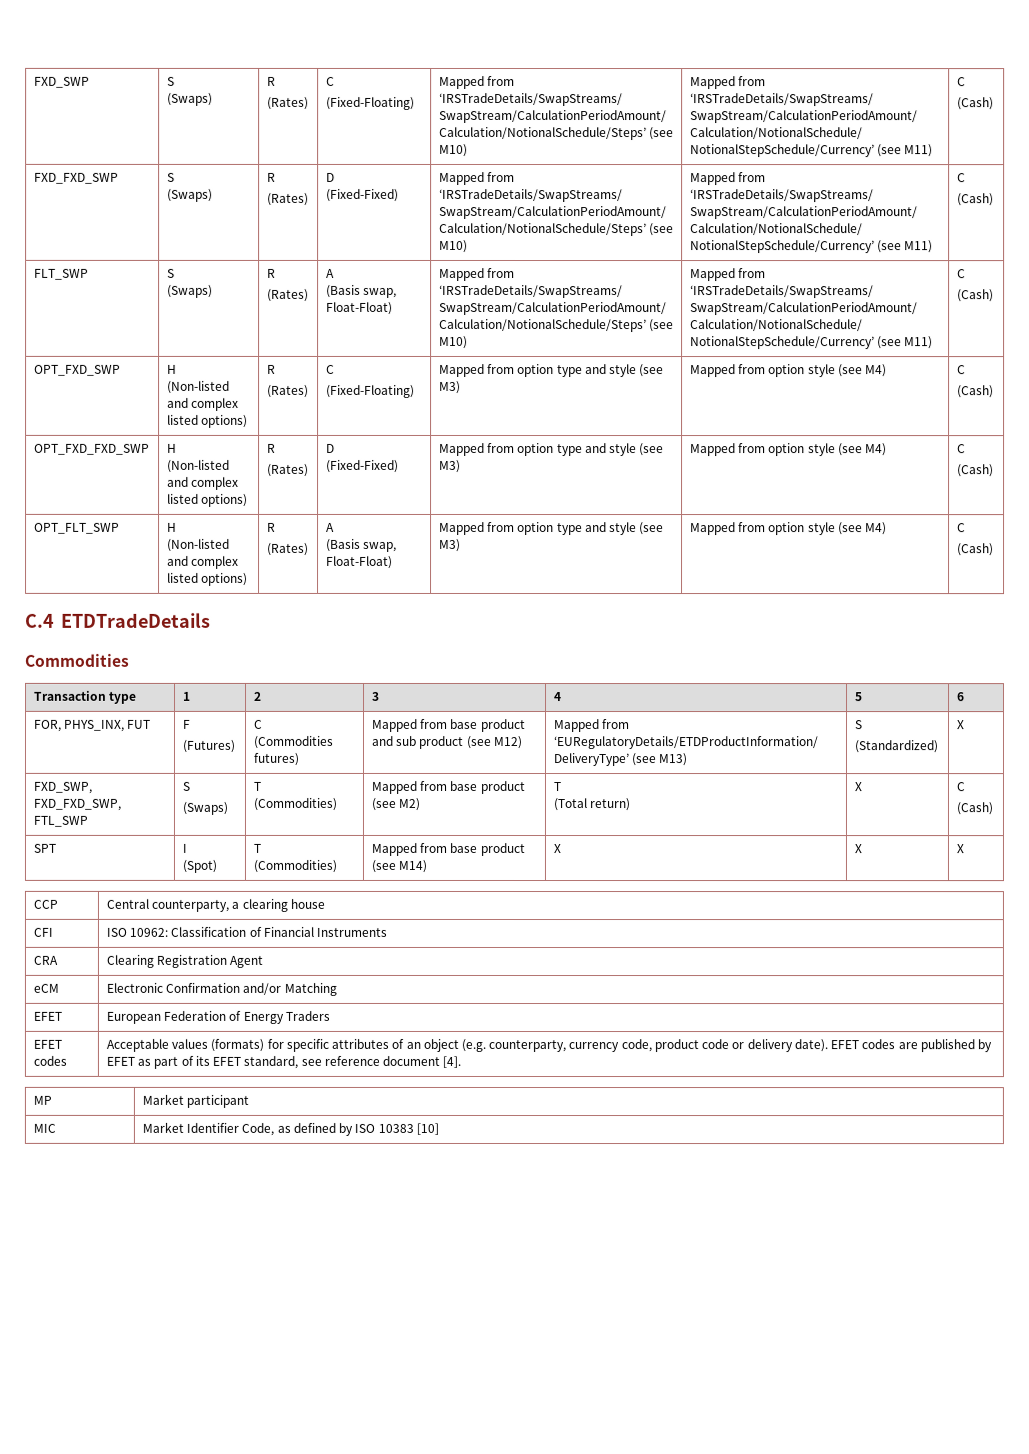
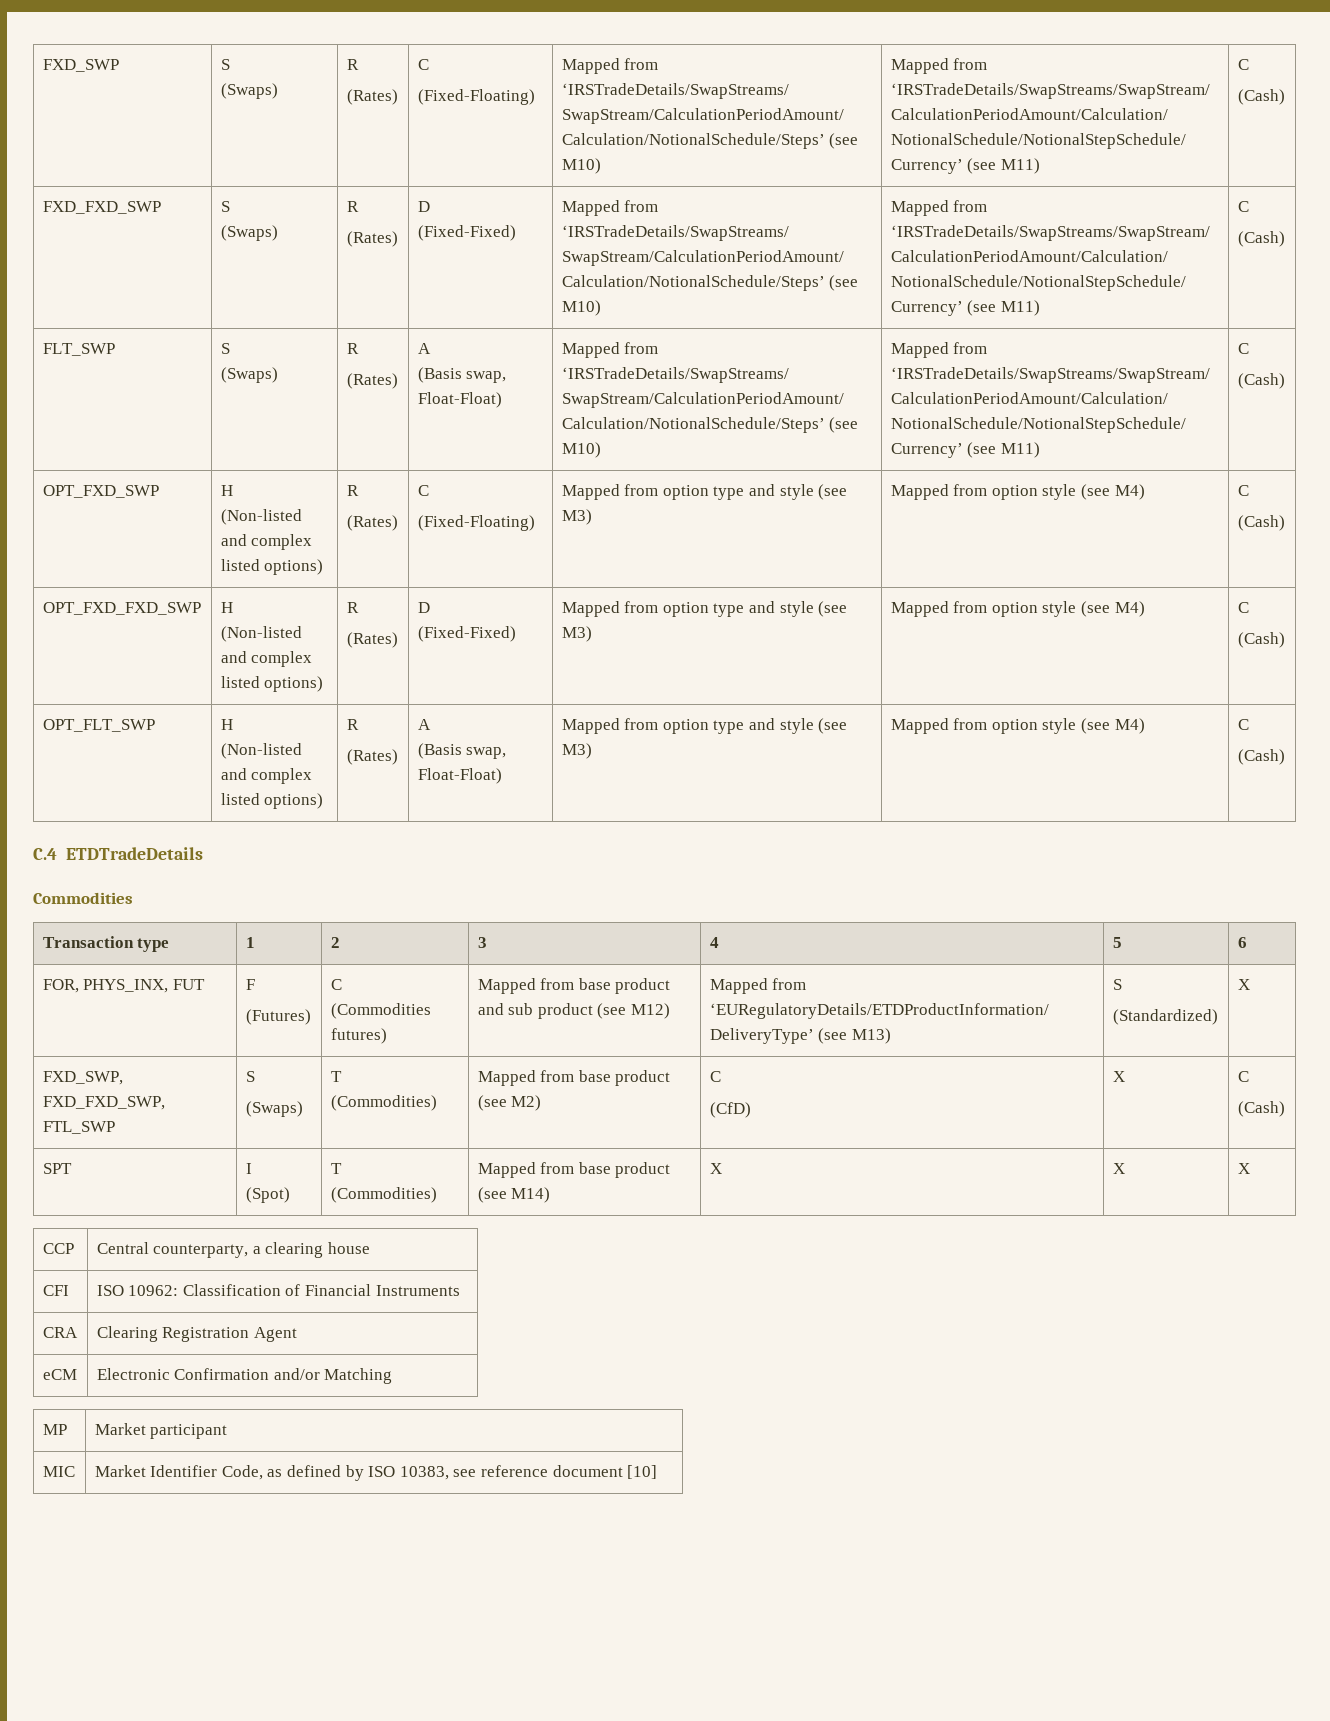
  FXD_SWP, FXD_FXD_SWP, FTL_SWP | S
  (Swaps) | T
- (Commodities) | Mapped from base product (see M2) | T
- (Total return) | X | C
+ (Commodities) | Mapped from base product (see M2) | C
+ (CfD) | X | C
- EFET | European Federation of Energy Traders
- EFET codes | Acceptable values (formats) for specific attributes of an object (e.g. counterparty, currency code, product code or delivery date). EFET codes are published by EFET as part of its EFET standard, see reference document [4].
- MIC | Market Identifier Code, as defined by ISO 10383 [10]
+ MIC | Market Identifier Code, as defined by ISO 10383, see reference document [10]

